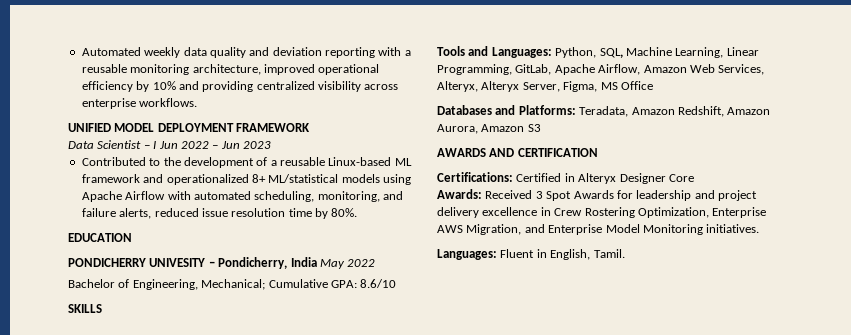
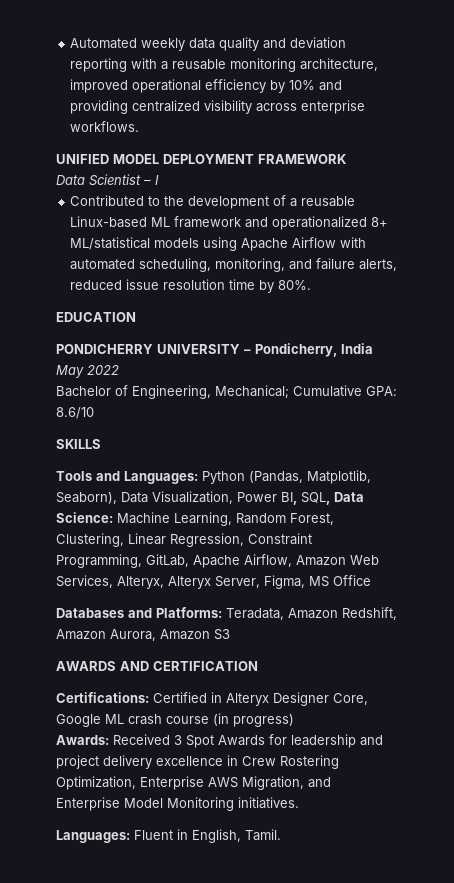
- Data Scientist – I Jun 2022 – Jun 2023
+ Data Scientist – I
- PONDICHERRY UNIVESITY – Pondicherry, India May 2022
+ PONDICHERRY UNIVERSITY – Pondicherry, India May 2022
- Tools and Languages: Python, SQL, Machine Learning, Linear Programming, GitLab, Apache Airflow, Amazon Web Services, Alteryx, Alteryx Server, Figma, MS Office
+ Tools and Languages: Python (Pandas, Matplotlib, Seaborn), Data Visualization, Power BI, SQL, Data Science: Machine Learning, Random Forest, Clustering, Linear Regression, Constraint Programming, GitLab, Apache Airflow, Amazon Web Services, Alteryx, Alteryx Server, Figma, MS Office
- Certifications: Certified in Alteryx Designer Core
+ Certifications: Certified in Alteryx Designer Core, Google ML crash course (in progress)

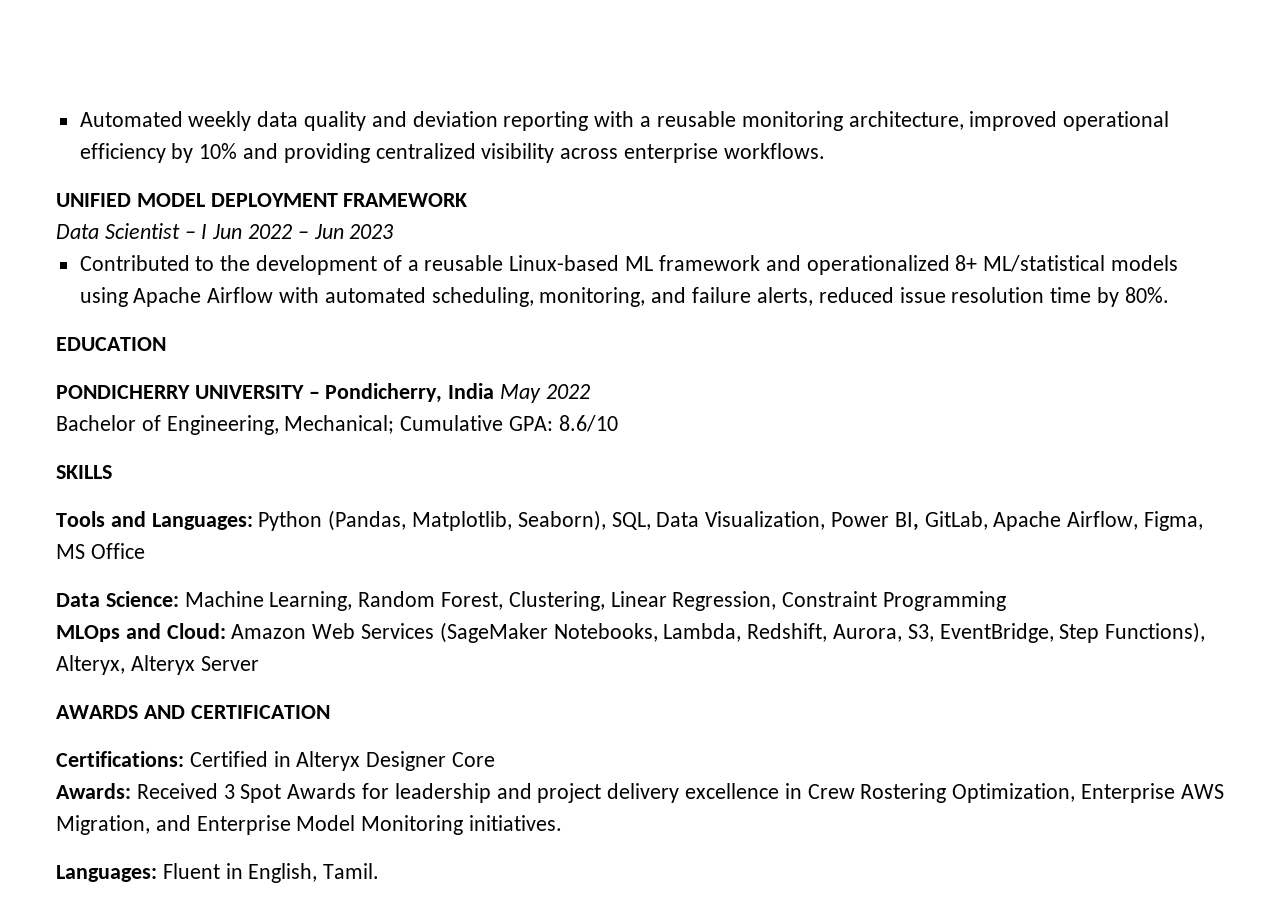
- Data Scientist – I
+ Data Scientist – I Jun 2022 – Jun 2023
- Tools and Languages: Python (Pandas, Matplotlib, Seaborn), Data Visualization, Power BI, SQL, Data Science: Machine Learning, Random Forest, Clustering, Linear Regression, Constraint Programming, GitLab, Apache Airflow, Amazon Web Services, Alteryx, Alteryx Server, Figma, MS Office
- Databases and Platforms: Teradata, Amazon Redshift, Amazon Aurora, Amazon S3
+ Tools and Languages: Python (Pandas, Matplotlib, Seaborn), SQL, Data Visualization, Power BI, GitLab, Apache Airflow, Figma, MS Office
+ Data Science: Machine Learning, Random Forest, Clustering, Linear Regression, Constraint Programming
+ MLOps and Cloud: Amazon Web Services (SageMaker Notebooks, Lambda, Redshift, Aurora, S3, EventBridge, Step Functions), Alteryx, Alteryx Server
- Certifications: Certified in Alteryx Designer Core, Google ML crash course (in progress)
+ Certifications: Certified in Alteryx Designer Core

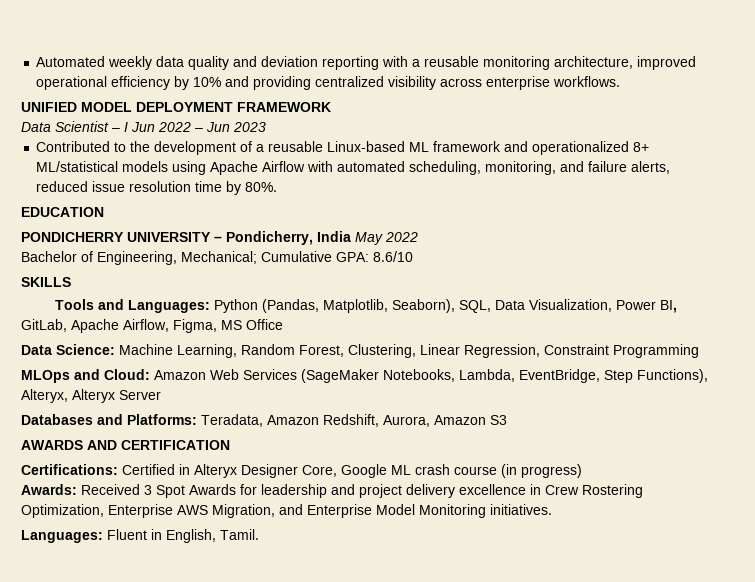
- MLOps and Cloud: Amazon Web Services (SageMaker Notebooks, Lambda, Redshift, Aurora, S3, EventBridge, Step Functions), Alteryx, Alteryx Server
+ MLOps and Cloud: Amazon Web Services (SageMaker Notebooks, Lambda, EventBridge, Step Functions), Alteryx, Alteryx Server
+ Databases and Platforms: Teradata, Amazon Redshift, Aurora, Amazon S3
- Certifications: Certified in Alteryx Designer Core
+ Certifications: Certified in Alteryx Designer Core, Google ML crash course (in progress)

